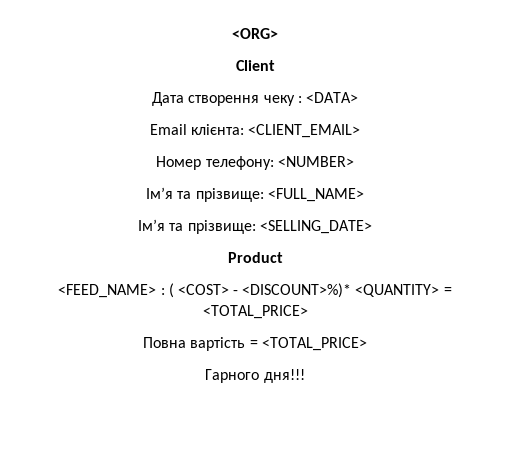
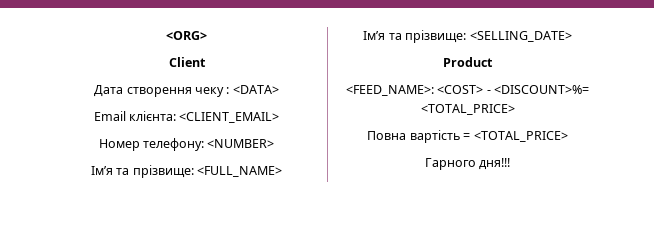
- <FEED_NAME> : ( <COST> - <DISCOUNT>%)* <QUANTITY> = <TOTAL_PRICE>
+ <FEED_NAME>: <COST> - <DISCOUNT>%= <TOTAL_PRICE>

